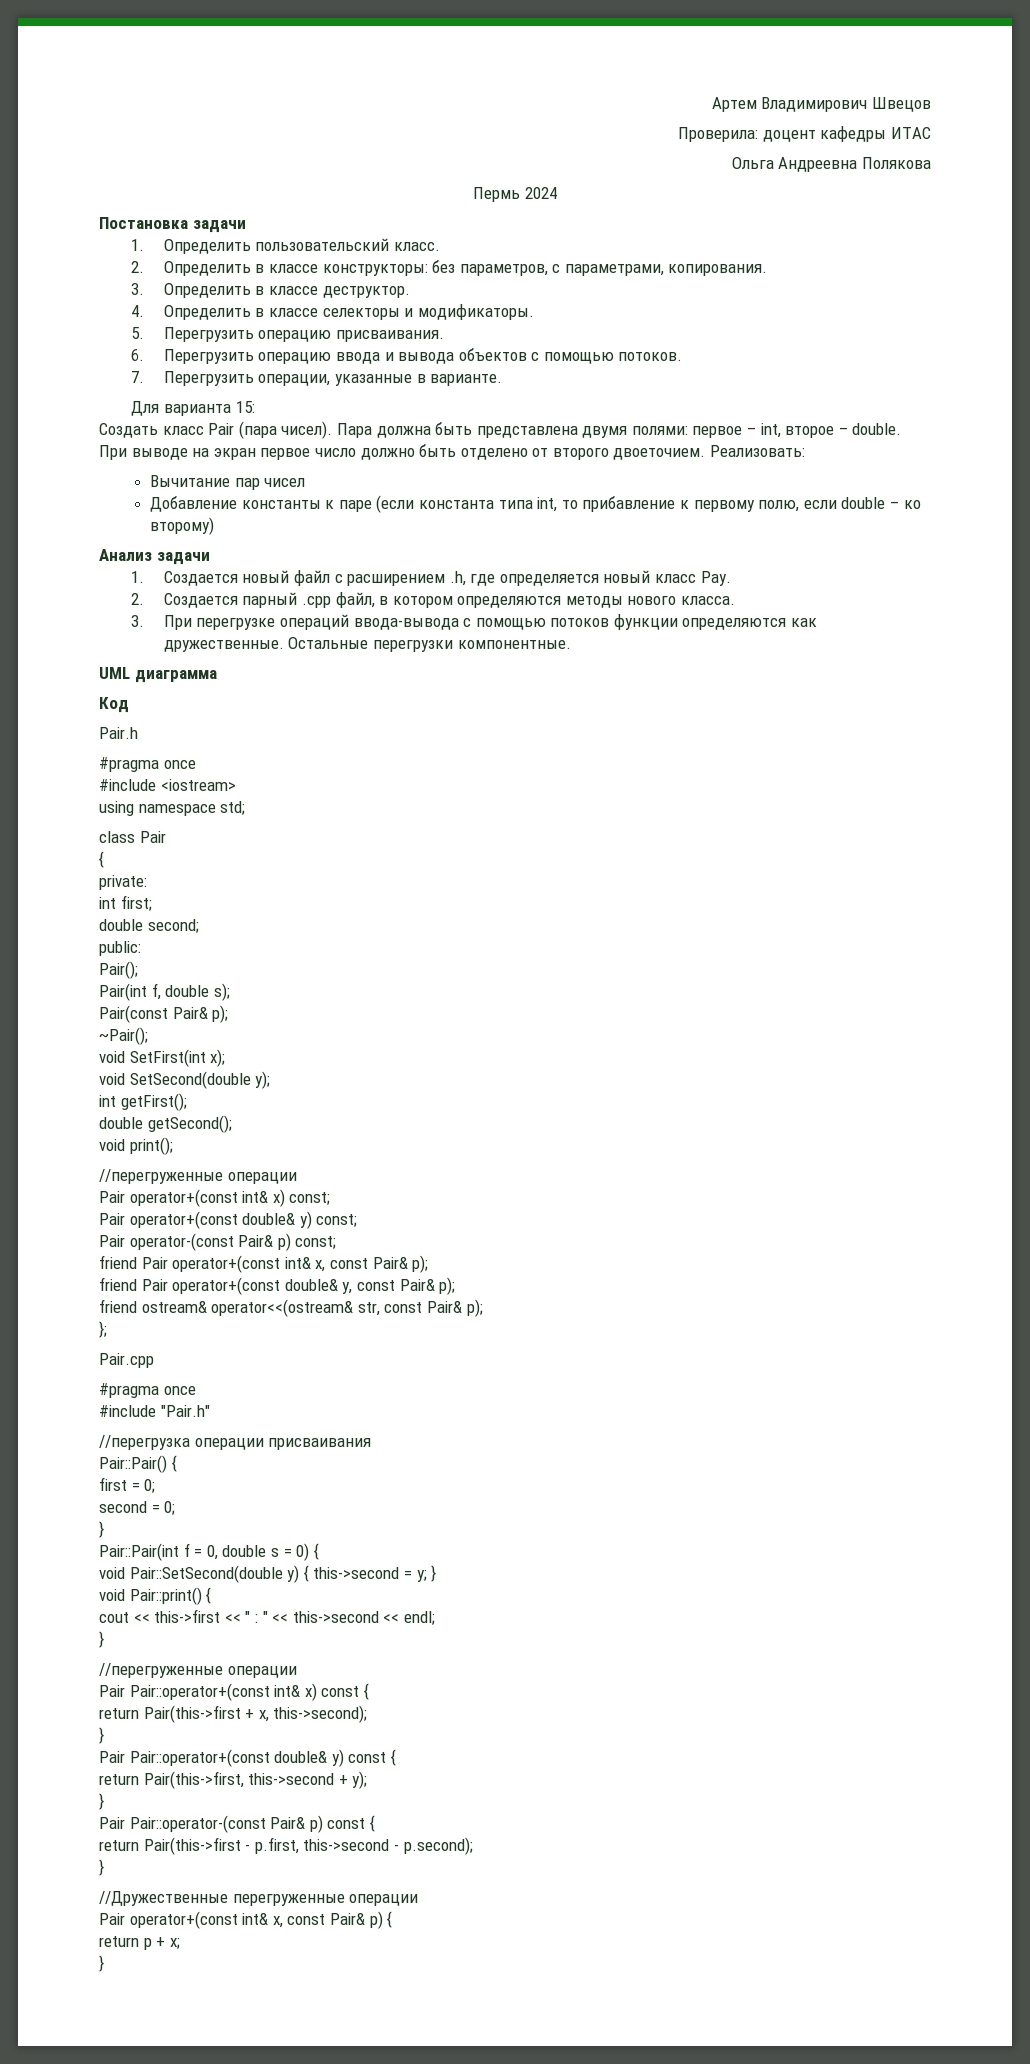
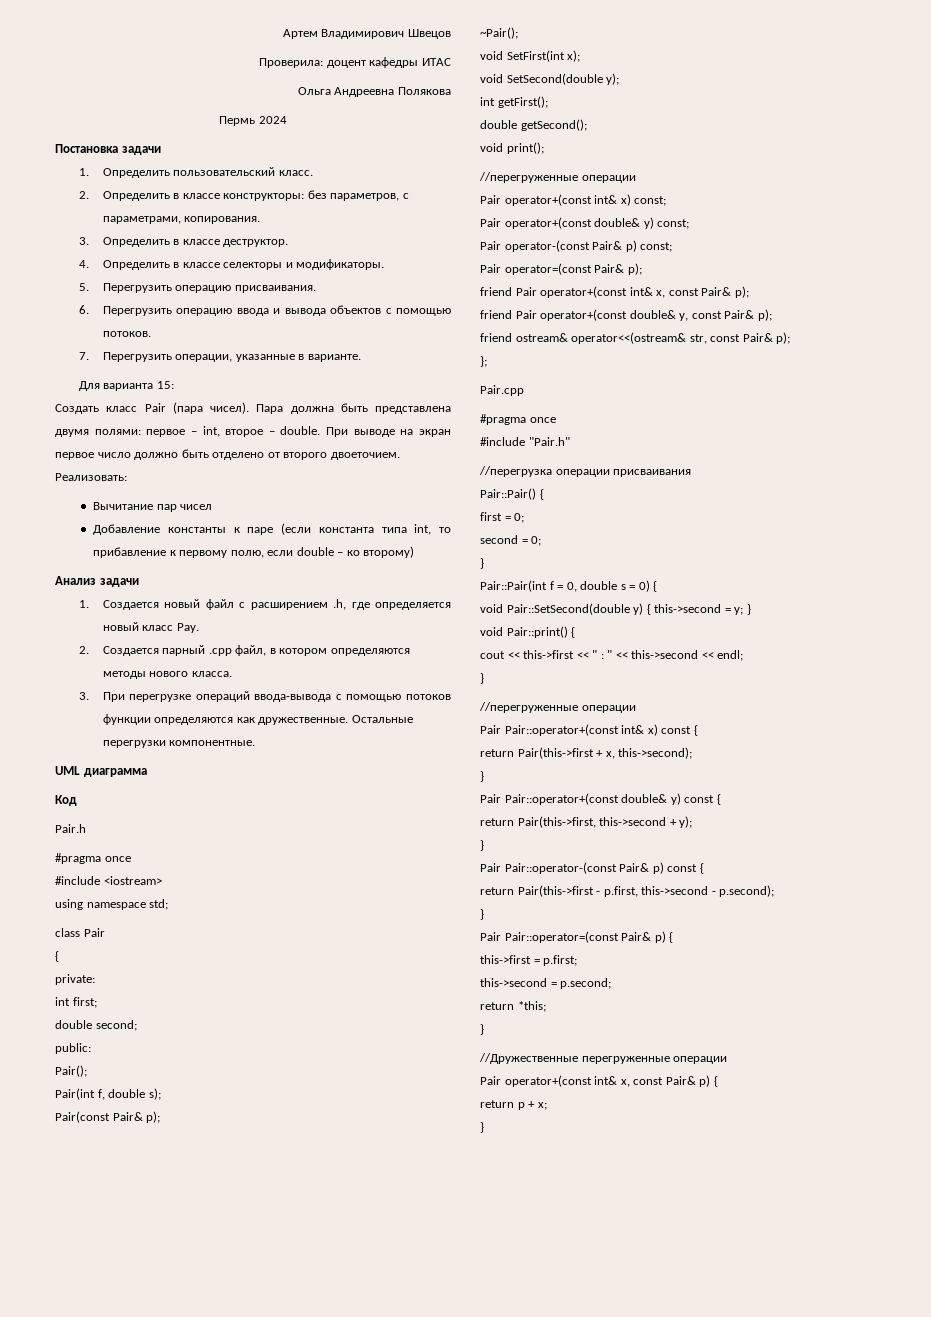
+ Pair operator=(const Pair& p);
+ Pair Pair::operator=(const Pair& p) {
+ this->first = p.first;
+ this->second = p.second;
+ return *this;
+ }

